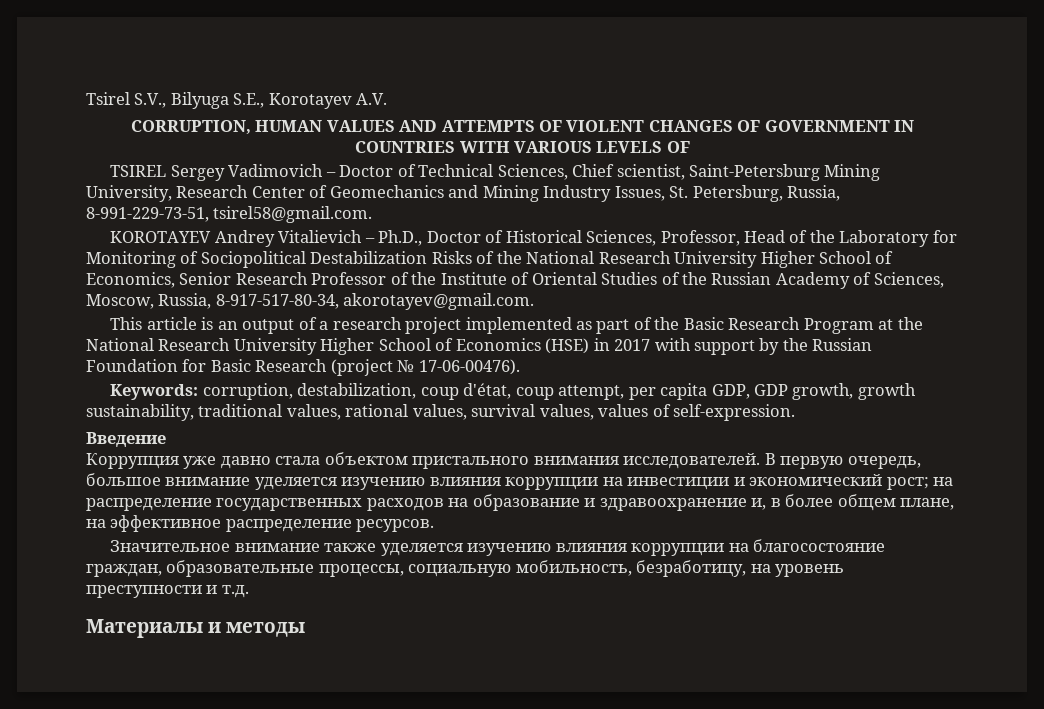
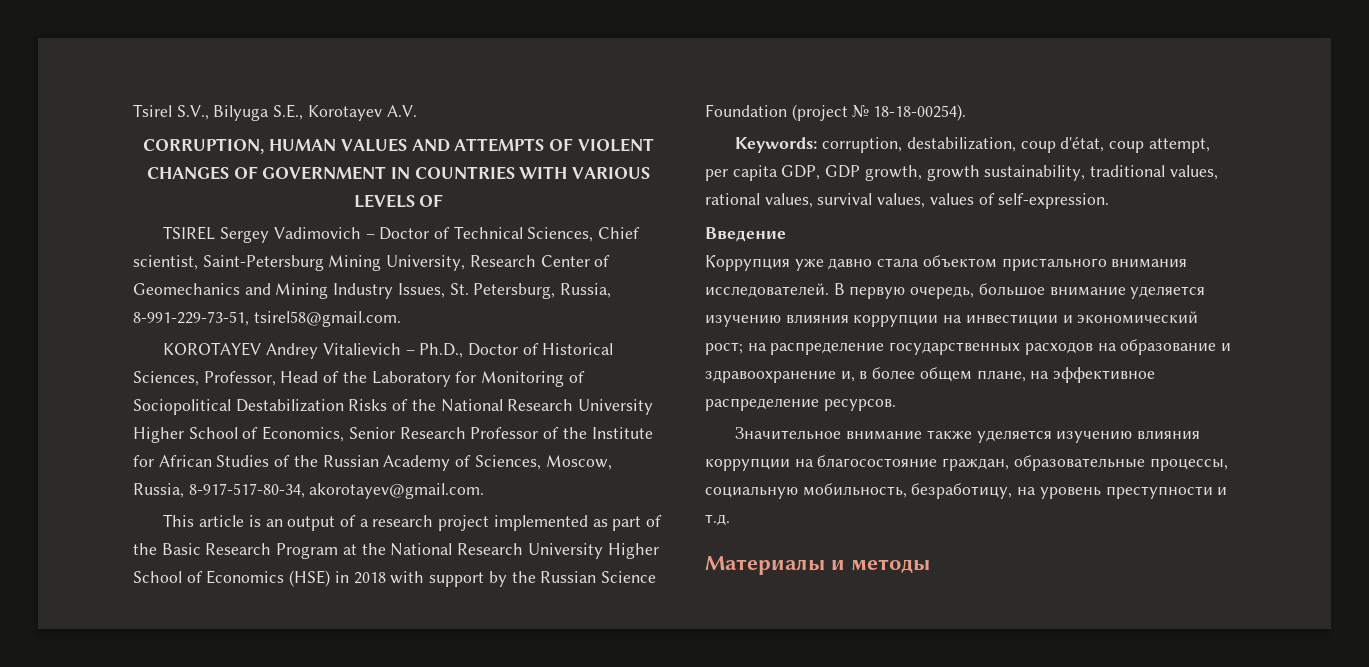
- KOROTAYEV Andrey Vitalievich – Ph.D., Doctor of Historical Sciences, Professor, Head of the Laboratory for Monitoring of Sociopolitical Destabilization Risks of the National Research University Higher School of Economics, Senior Research Professor of the Institute of Oriental Studies of the Russian Academy of Sciences, Moscow, Russia, 8-917-517-80-34, akorotayev@gmail.com.
+ KOROTAYEV Andrey Vitalievich – Ph.D., Doctor of Historical Sciences, Professor, Head of the Laboratory for Monitoring of Sociopolitical Destabilization Risks of the National Research University Higher School of Economics, Senior Research Professor of the Institute for African Studies of the Russian Academy of Sciences, Moscow, Russia, 8-917-517-80-34, akorotayev@gmail.com.
- This article is an output of a research project implemented as part of the Basic Research Program at the National Research University Higher School of Economics (HSE) in 2017 with support by the Russian Foundation for Basic Research (project № 17-06-00476).
+ This article is an output of a research project implemented as part of the Basic Research Program at the National Research University Higher School of Economics (HSE) in 2018 with support by the Russian Science Foundation (project № 18-18-00254).

